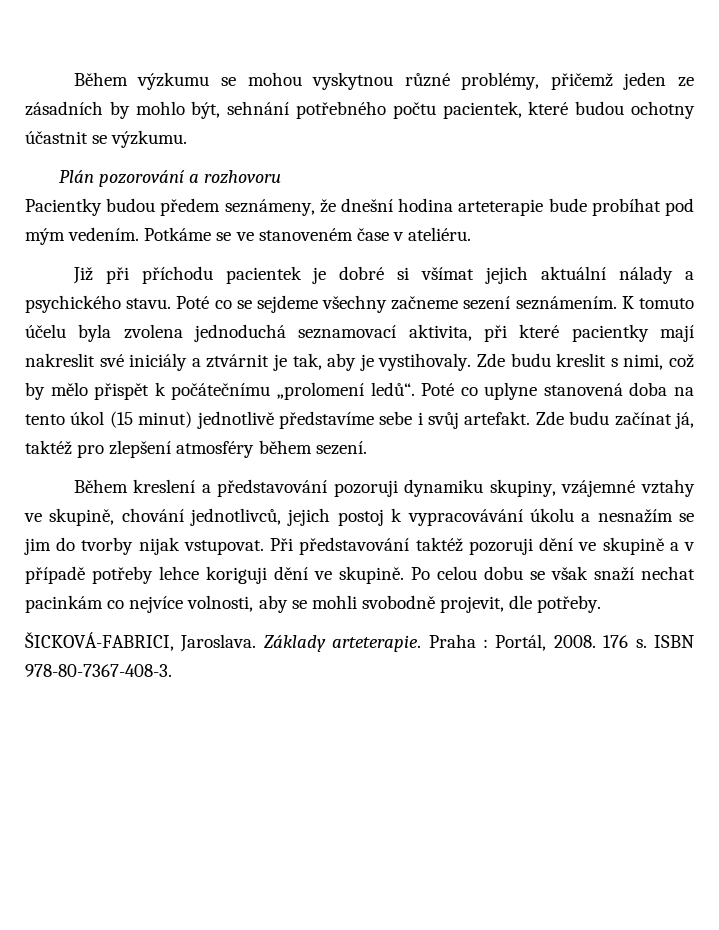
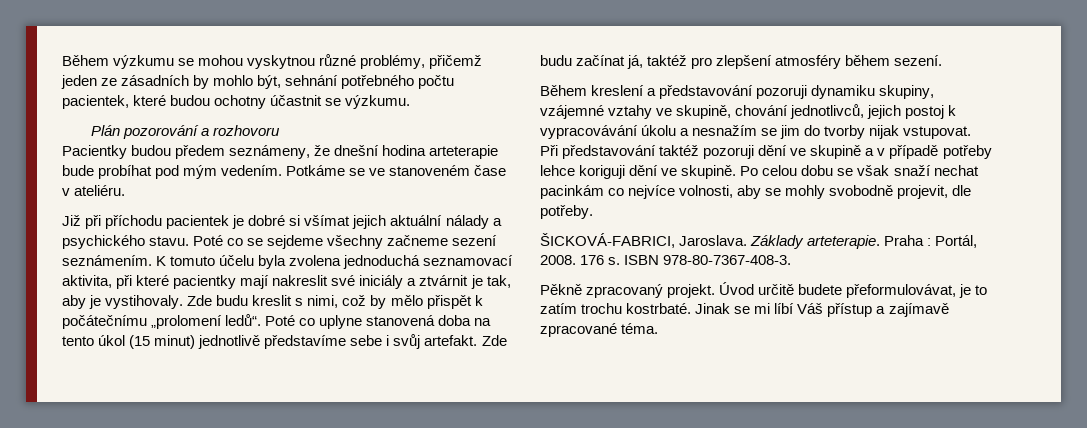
- Po celou dobu se však snaží nechat pacinkám co nejvíce volnosti, aby se mohli svobodně projevit, dle potřeby.
+ Po celou dobu se však snaží nechat pacinkám co nejvíce volnosti, aby se mohly svobodně projevit, dle potřeby.
+ Pěkně zpracovaný projekt. Úvod určitě budete přeformulovávat, je to zatím trochu kostrbaté. Jinak se mi líbí Váš přístup a zajímavě zpracované téma.

